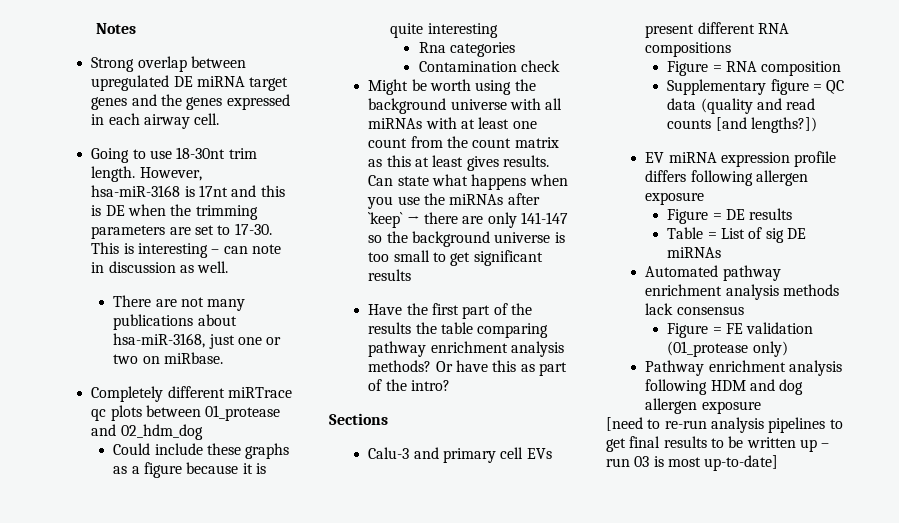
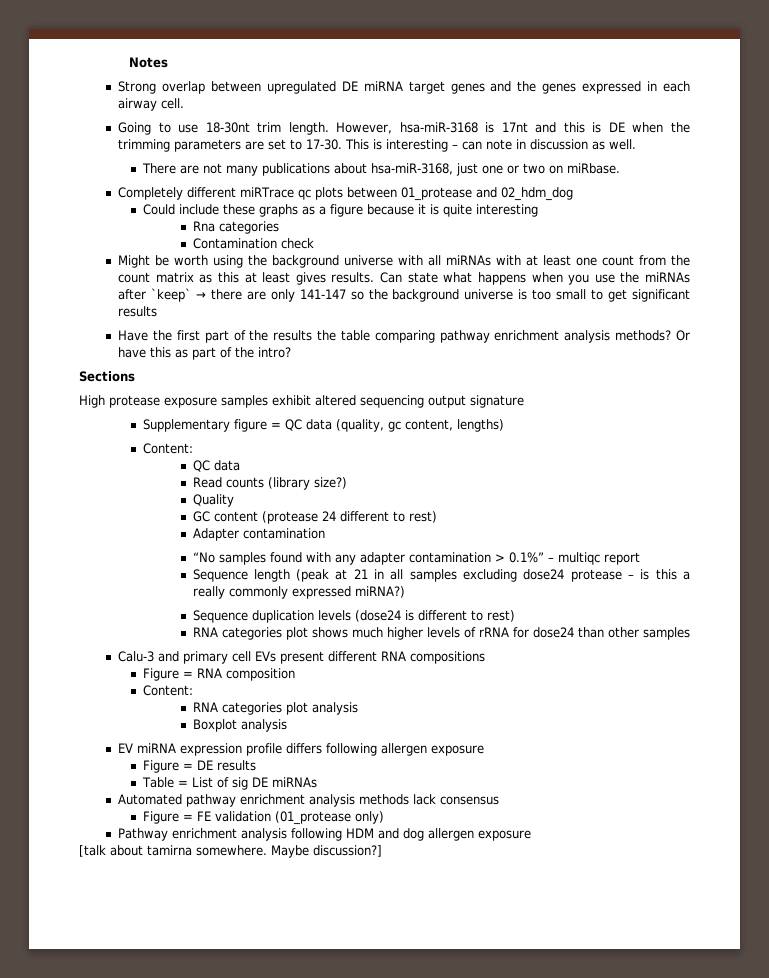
+ High protease exposure samples exhibit altered sequencing output signature
+ Supplementary figure = QC data (quality, gc content, lengths)
+ Content:
+ QC data
+ Read counts (library size?)
+ Quality
+ GC content (protease 24 different to rest)
+ Adapter contamination
+ “No samples found with any adapter contamination > 0.1%” – multiqc report
+ Sequence length (peak at 21 in all samples excluding dose24 protease – is this a really commonly expressed miRNA?)
+ Sequence duplication levels (dose24 is different to rest)
+ RNA categories plot shows much higher levels of rRNA for dose24 than other samples
  Figure = RNA composition
- Supplementary figure = QC data (quality and read counts [and lengths?])
+ Content:
+ RNA categories plot analysis
+ Boxplot analysis
- [need to re-run analysis pipelines to get final results to be written up – run 03 is most up-to-date]
+ [talk about tamirna somewhere. Maybe discussion?]

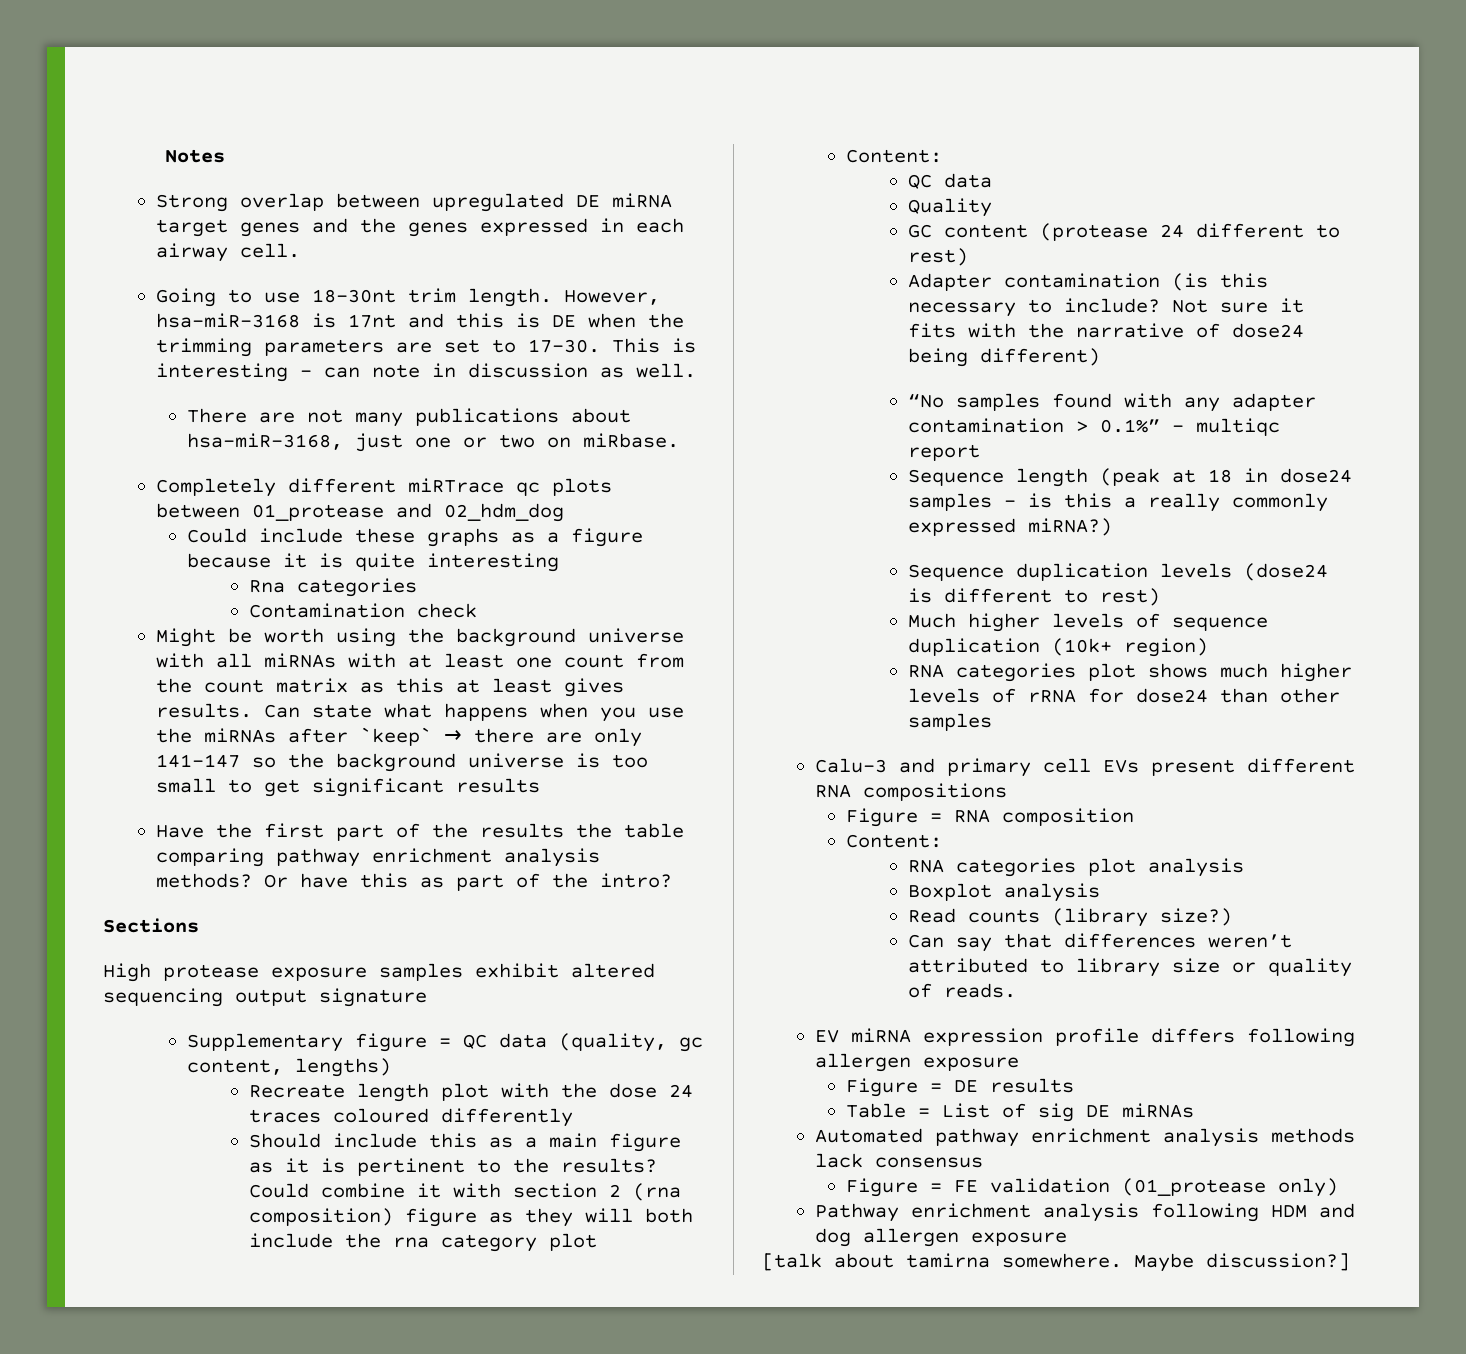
+ Recreate length plot with the dose 24 traces coloured differently
+ Should include this as a main figure as it is pertinent to the results? Could combine it with section 2 (rna composition) figure as they will both include the rna category plot
- Read counts (library size?)
- Adapter contamination
+ Adapter contamination (is this necessary to include? Not sure it fits with the narrative of dose24 being different)
- Sequence length (peak at 21 in all samples excluding dose24 protease – is this a really commonly expressed miRNA?)
+ Sequence length (peak at 18 in dose24 samples – is this a really commonly expressed miRNA?)
+ Much higher levels of sequence duplication (10k+ region)
+ Read counts (library size?)
+ Can say that differences weren’t attributed to library size or quality of reads.

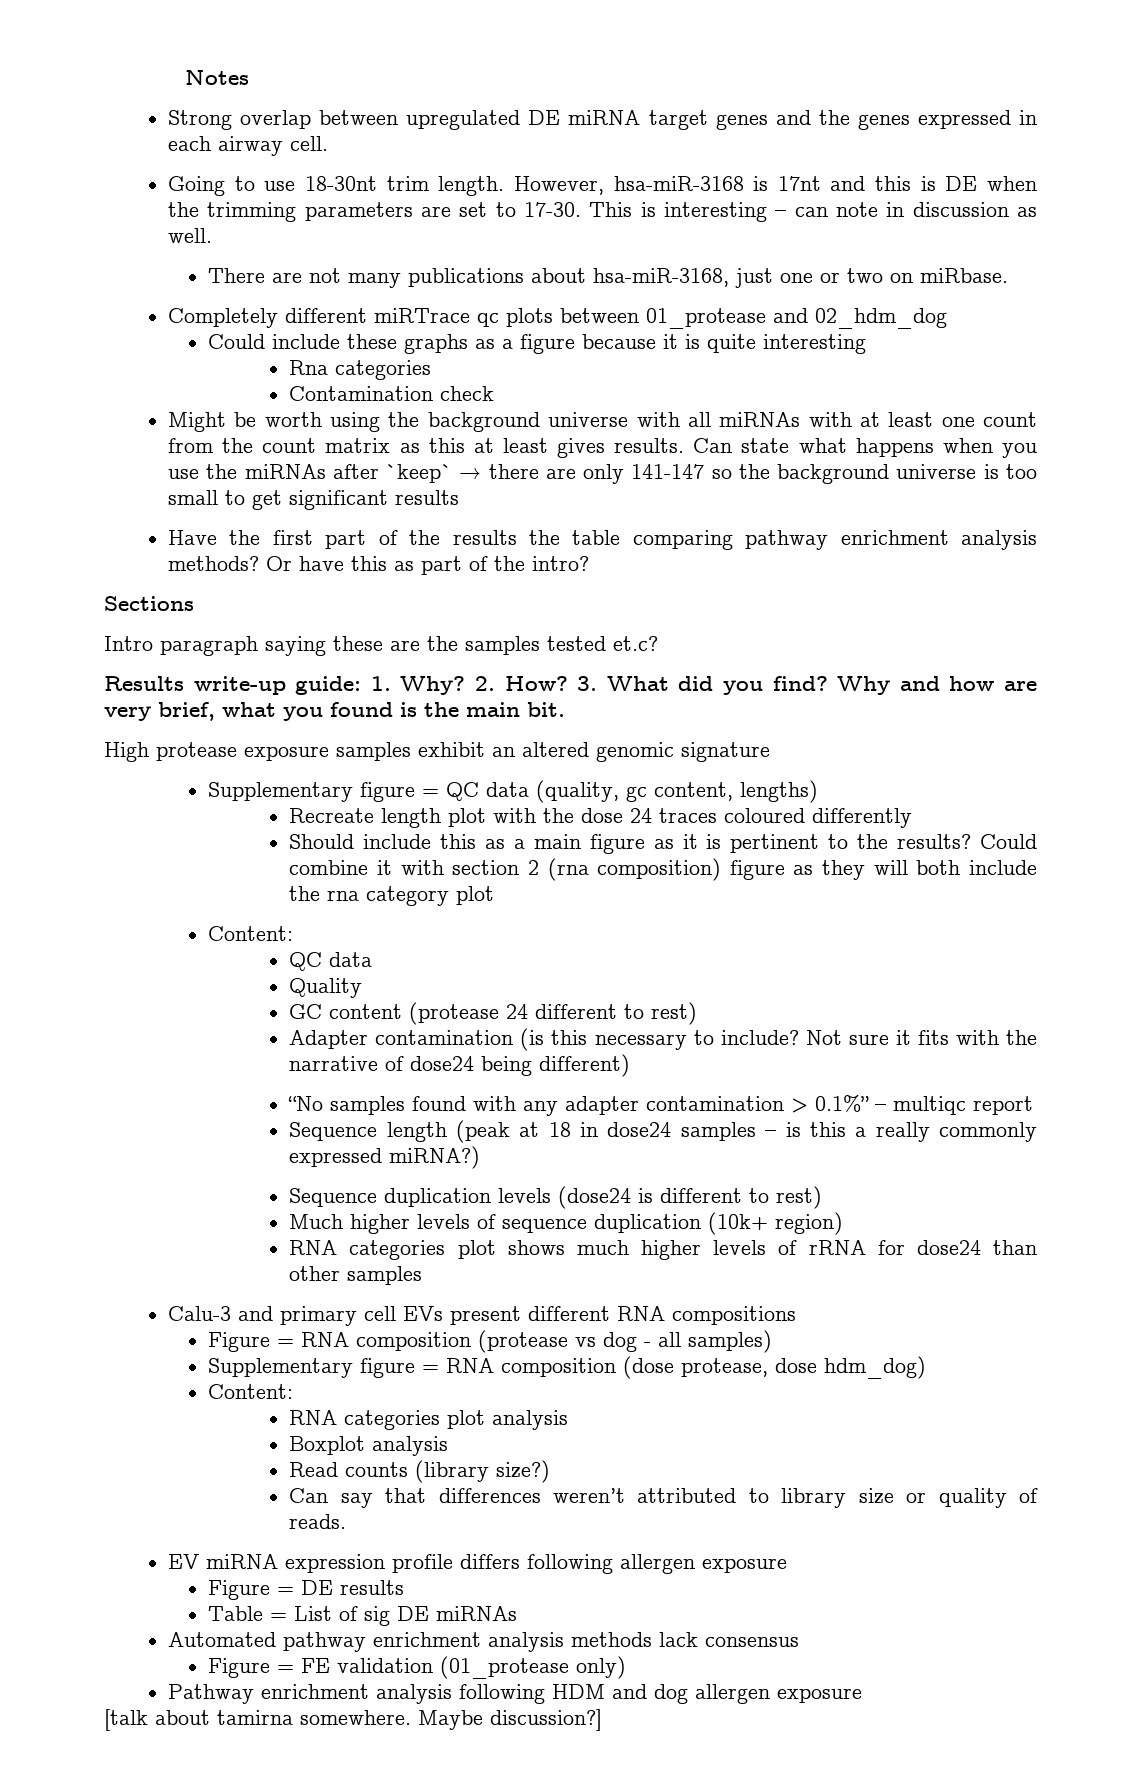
+ Intro paragraph saying these are the samples tested et.c?
+ Results write-up guide: 1. Why? 2. How? 3. What did you find? Why and how are very brief, what you found is the main bit.
- High protease exposure samples exhibit altered sequencing output signature
+ High protease exposure samples exhibit an altered genomic signature
- Figure = RNA composition
+ Figure = RNA composition (protease vs dog - all samples)
+ Supplementary figure = RNA composition (dose protease, dose hdm_dog)

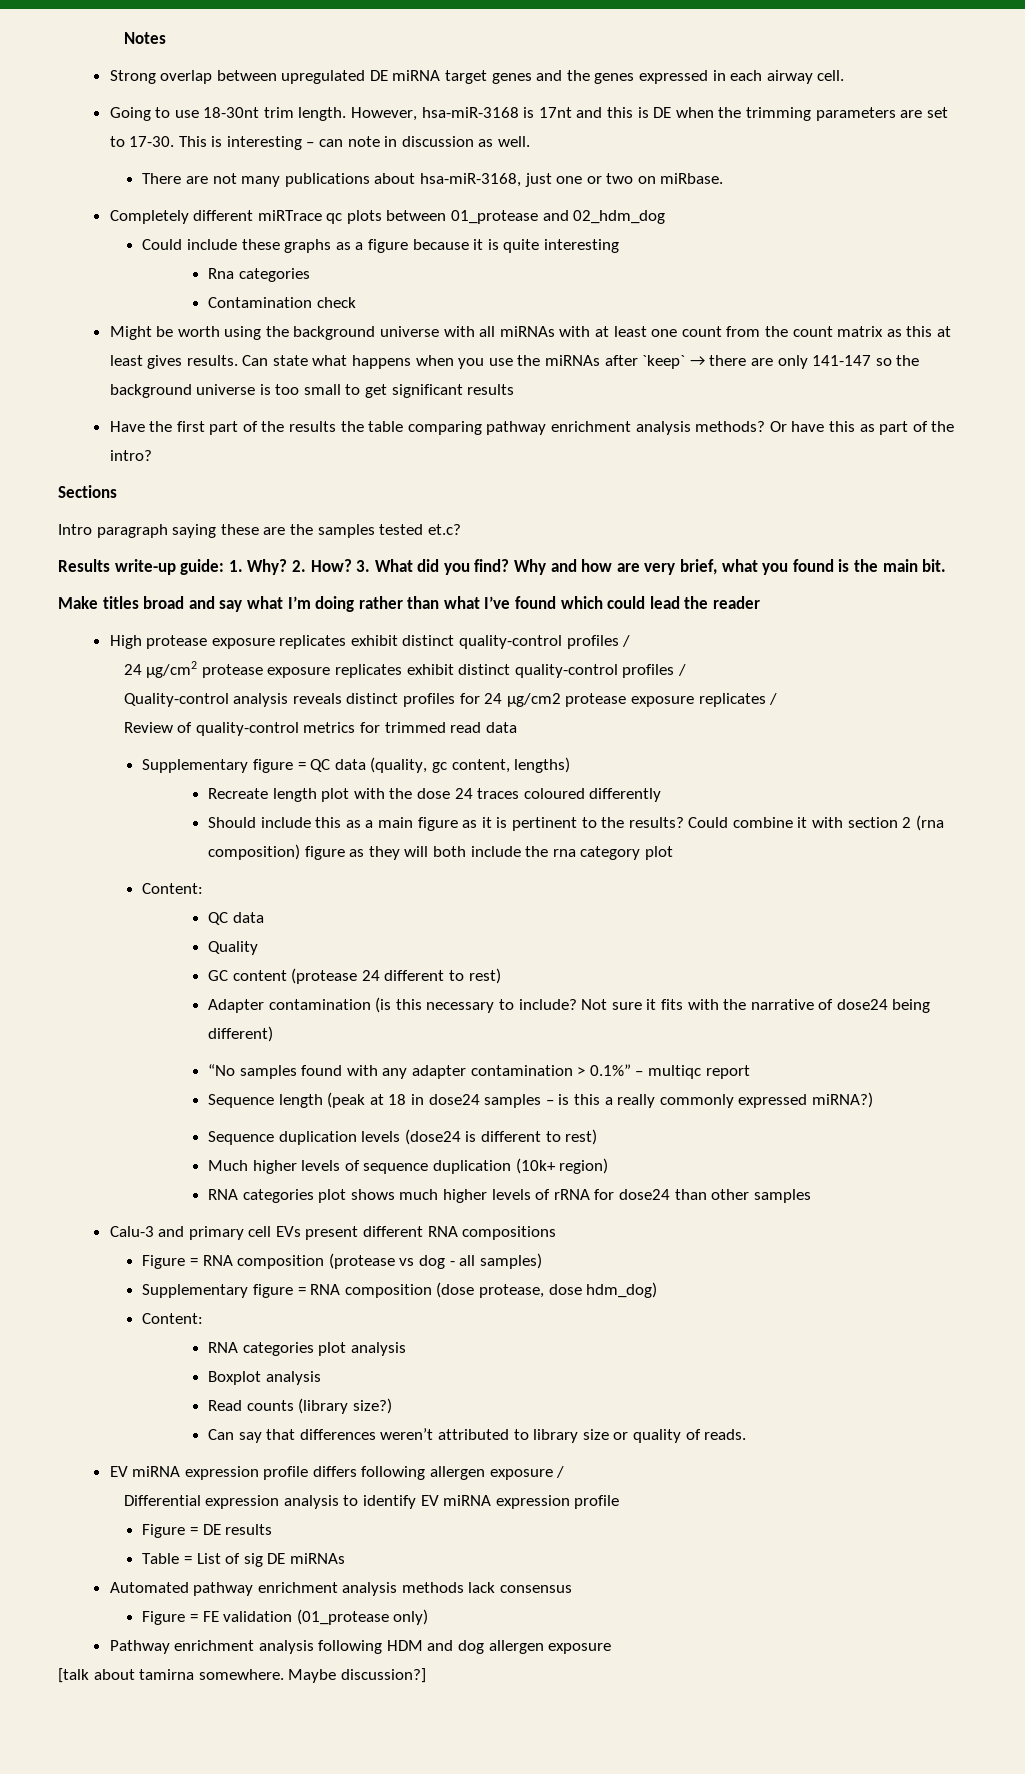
- High protease exposure samples exhibit an altered genomic signature
+ Make titles broad and say what I’m doing rather than what I’ve found which could lead the reader
+ High protease exposure replicates exhibit distinct quality-control profiles /
+ 24 μg/cm2 protease exposure replicates exhibit distinct quality-control profiles /
+ Quality-control analysis reveals distinct profiles for 24 μg/cm2 protease exposure replicates /
+ Review of quality-control metrics for trimmed read data
- EV miRNA expression profile differs following allergen exposure
+ EV miRNA expression profile differs following allergen exposure /
+ Differential expression analysis to identify EV miRNA expression profile

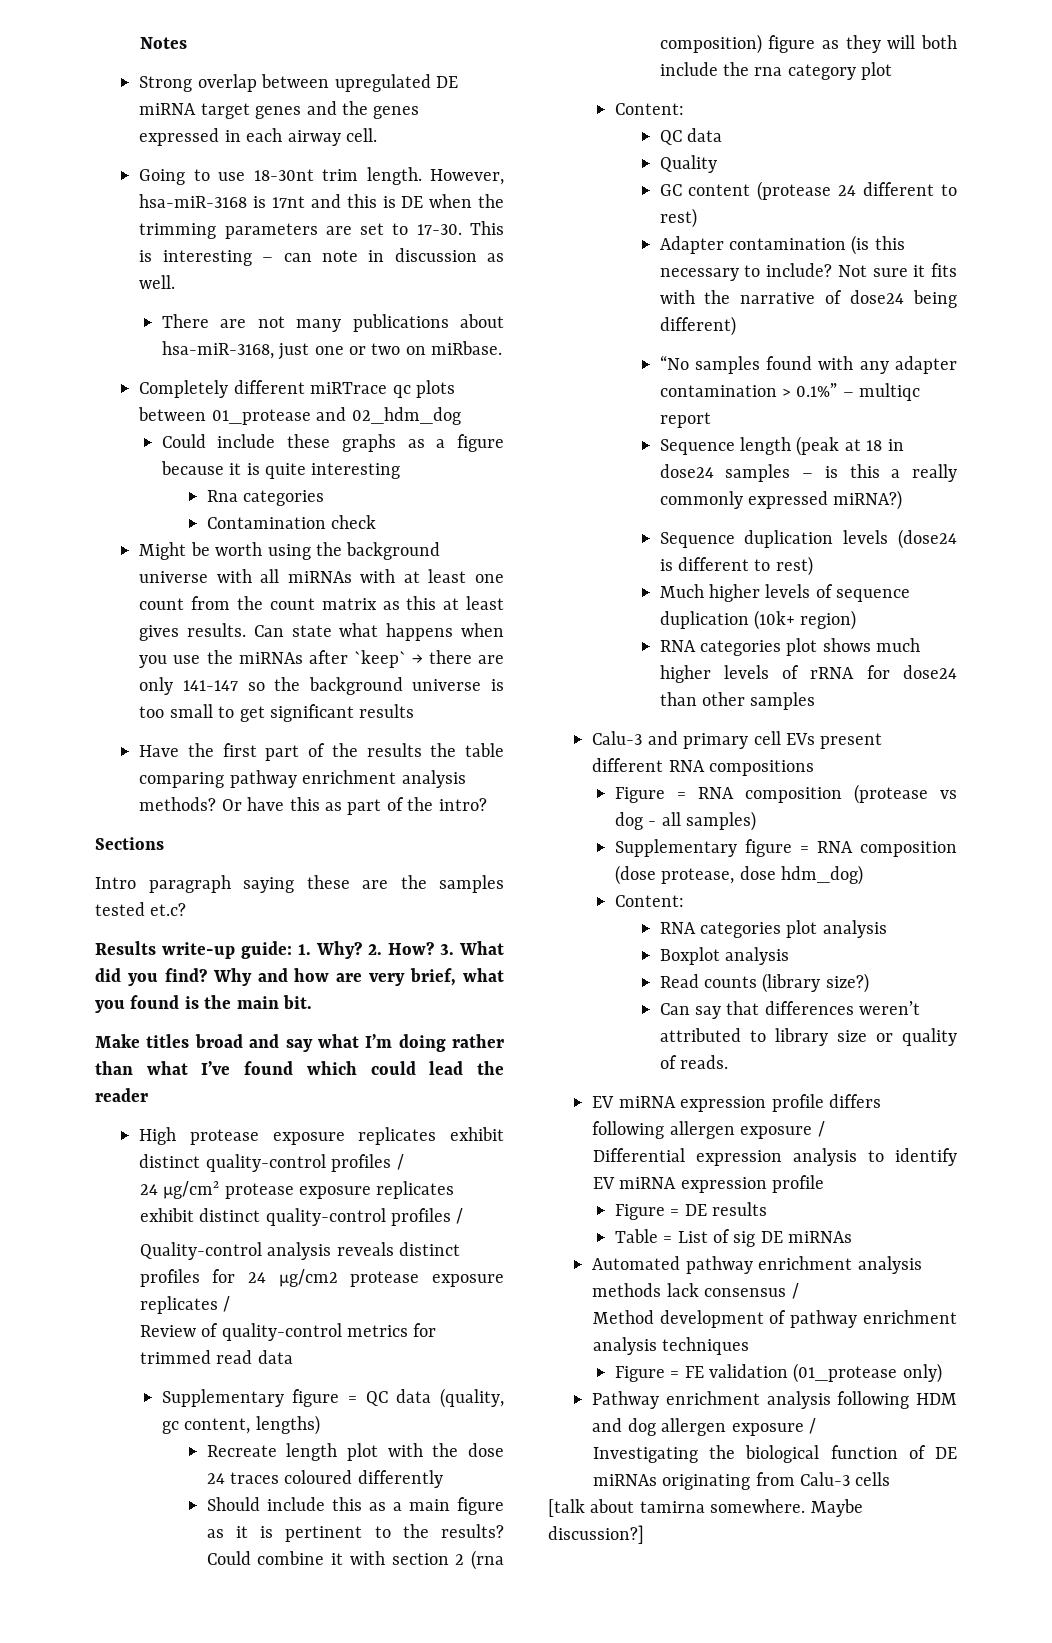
- Automated pathway enrichment analysis methods lack consensus
+ Automated pathway enrichment analysis methods lack consensus /
+ Method development of pathway enrichment analysis techniques
- Pathway enrichment analysis following HDM and dog allergen exposure
+ Pathway enrichment analysis following HDM and dog allergen exposure /
+ Investigating the biological function of DE miRNAs originating from Calu-3 cells

